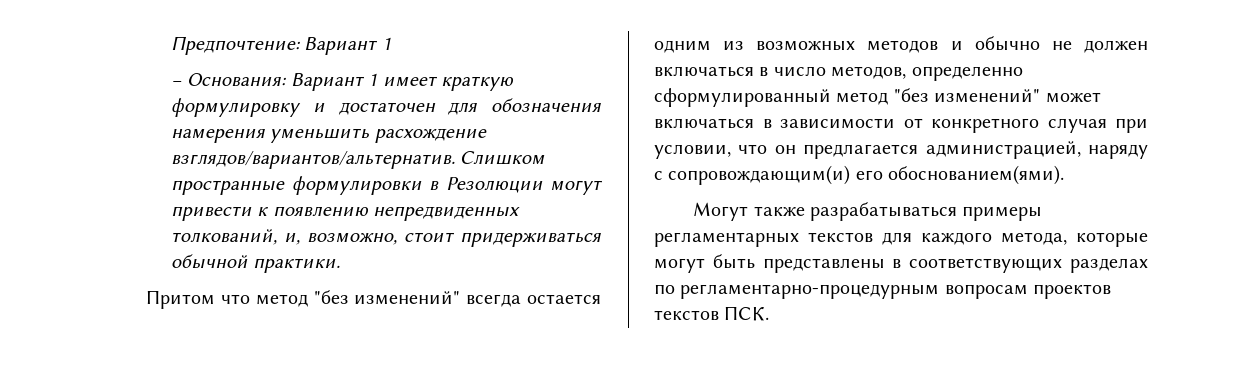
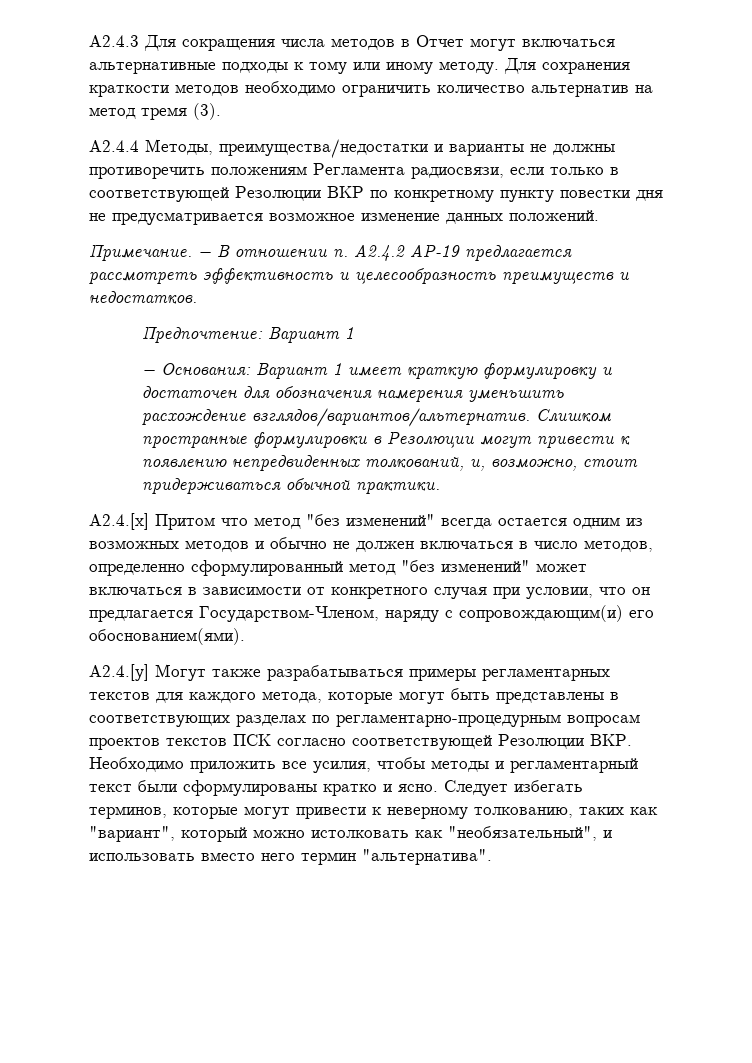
+ A2.4.3 Для сокращения числа методов в Отчет могут включаться альтернативные подходы к тому или иному методу. Для сохранения краткости методов необходимо ограничить количество альтернатив на метод тремя (3).
+ A2.4.4 Методы, преимущества/недостатки и варианты не должны противоречить положениям Регламента радиосвязи, если только в соответствующей Резолюции ВКР по конкретному пункту повестки дня не предусматривается возможное изменение данных положений.
+ Примечание. − В отношении п. А2.4.2 АР-19 предлагается рассмотреть эффективность и целесообразность преимуществ и недостатков.
- Притом что метод "без изменений" всегда остается одним из возможных методов и обычно не должен включаться в число методов, определенно сформулированный метод "без изменений" может включаться в зависимости от конкретного случая при условии, что он предлагается администрацией, наряду с сопровождающим(и) его обоснованием(ями).
+ A2.4.[x] Притом что метод "без изменений" всегда остается одним из возможных методов и обычно не должен включаться в число методов, определенно сформулированный метод "без изменений" может включаться в зависимости от конкретного случая при условии, что он предлагается Государством-Членом, наряду с сопровождающим(и) его обоснованием(ями).
- Могут также разрабатываться примеры регламентарных текстов для каждого метода, которые могут быть представлены в соответствующих разделах по регламентарно-процедурным вопросам проектов текстов ПСК.
+ A2.4.[y] Могут также разрабатываться примеры регламентарных текстов для каждого метода, которые могут быть представлены в соответствующих разделах по регламентарно-процедурным вопросам проектов текстов ПСК согласно соответствующей Резолюции ВКР. Необходимо приложить все усилия, чтобы методы и регламентарный текст были сформулированы кратко и ясно. Следует избегать терминов, которые могут привести к неверному толкованию, таких как "вариант", который можно истолковать как "необязательный", и использовать вместо него термин "альтернатива".

